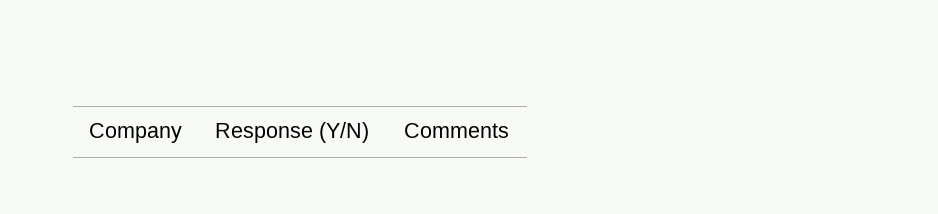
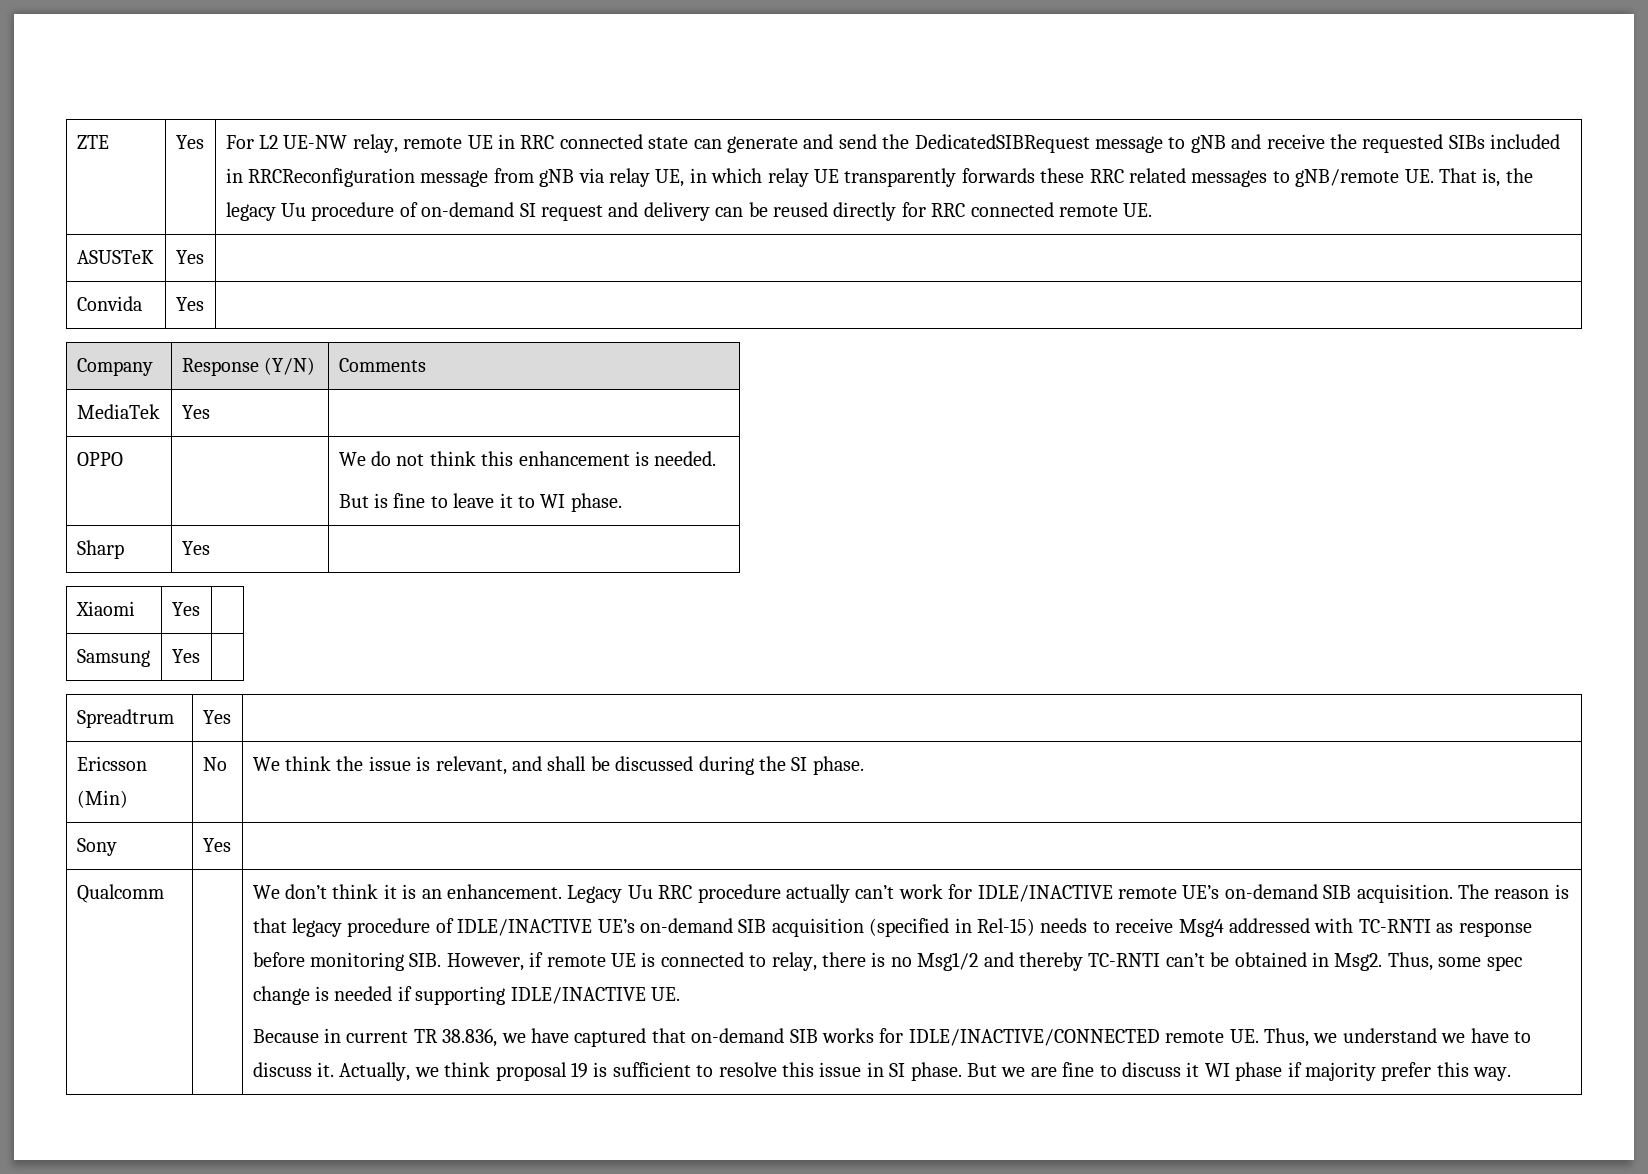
+ ZTE | Yes | For L2 UE-NW relay, remote UE in RRC connected state can generate and send the DedicatedSIBRequest message to gNB and receive the requested SIBs included in RRCReconfiguration message from gNB via relay UE, in which relay UE transparently forwards these RRC related messages to gNB/remote UE. That is, the legacy Uu procedure of on-demand SI request and delivery can be reused directly for RRC connected remote UE.
+ ASUSTeK | Yes |
+ Convida | Yes |
  Company | Response (Y/N) | Comments
+ MediaTek | Yes |
+ OPPO | | We do not think this enhancement is needed.
+ But is fine to leave it to WI phase.
+ Sharp | Yes |
+ Xiaomi | Yes |
+ Samsung | Yes |
+ Spreadtrum | Yes |
+ Ericsson (Min) | No | We think the issue is relevant, and shall be discussed during the SI phase.
+ Sony | Yes |
+ Qualcomm | | We don’t think it is an enhancement. Legacy Uu RRC procedure actually can’t work for IDLE/INACTIVE remote UE’s on-demand SIB acquisition. The reason is that legacy procedure of IDLE/INACTIVE UE’s on-demand SIB acquisition (specified in Rel-15) needs to receive Msg4 addressed with TC-RNTI as response before monitoring SIB. However, if remote UE is connected to relay, there is no Msg1/2 and thereby TC-RNTI can’t be obtained in Msg2. Thus, some spec change is needed if supporting IDLE/INACTIVE UE.
+ Because in current TR 38.836, we have captured that on-demand SIB works for IDLE/INACTIVE/CONNECTED remote UE. Thus, we understand we have to discuss it. Actually, we think proposal 19 is sufficient to resolve this issue in SI phase. But we are fine to discuss it WI phase if majority prefer this way.

